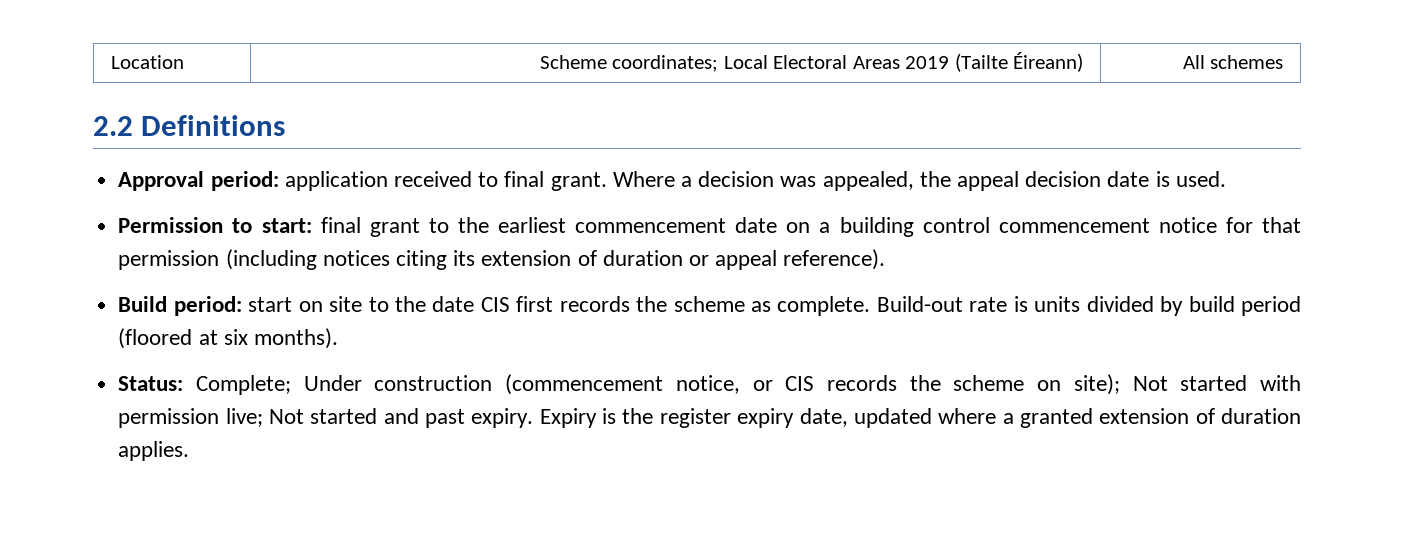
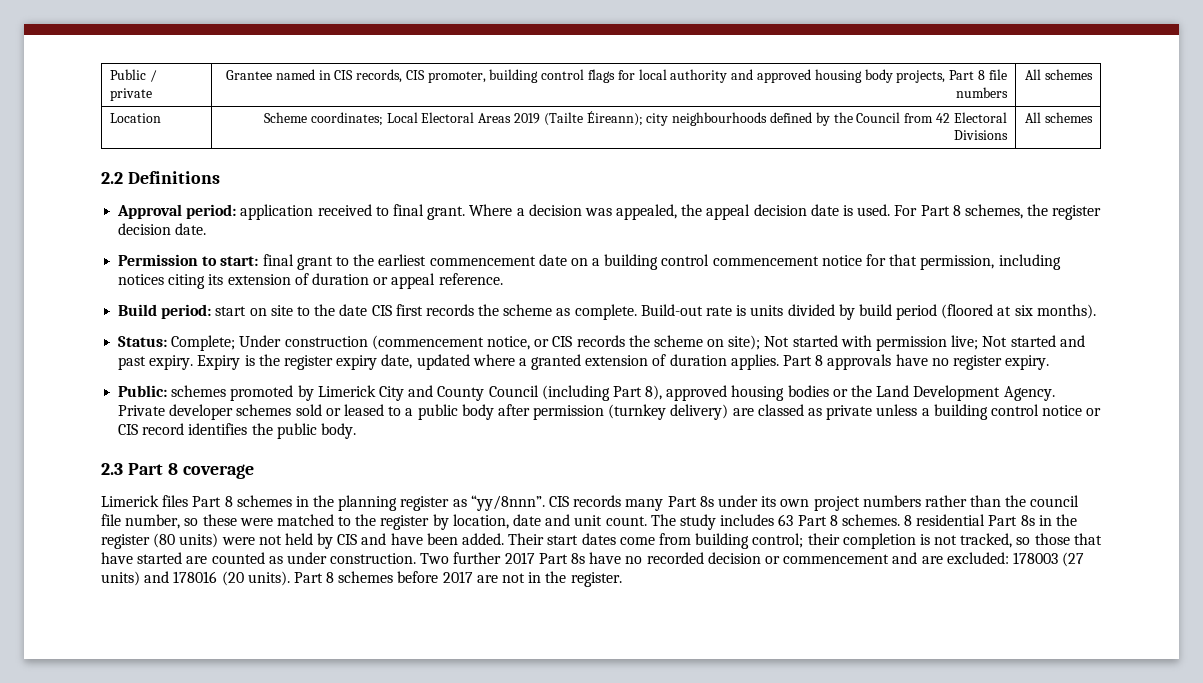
+ Public / private | Grantee named in CIS records, CIS promoter, building control flags for local authority and approved housing body projects, Part 8 file numbers | All schemes
- Location | Scheme coordinates; Local Electoral Areas 2019 (Tailte Éireann) | All schemes
+ Location | Scheme coordinates; Local Electoral Areas 2019 (Tailte Éireann); city neighbourhoods defined by the Council from 42 Electoral Divisions | All schemes
+ For Part 8 schemes, the register decision date.
- Permission to start: final grant to the earliest commencement date on a building control commencement notice for that permission (including notices citing its extension of duration or appeal reference).
+ Permission to start: final grant to the earliest commencement date on a building control commencement notice for that permission, including notices citing its extension of duration or appeal reference.
+ Part 8 approvals have no register expiry.
+ Public: schemes promoted by Limerick City and County Council (including Part 8), approved housing bodies or the Land Development Agency. Private developer schemes sold or leased to a public body after permission (turnkey delivery) are classed as private unless a building control notice or CIS record identifies the public body.
+ 2.3 Part 8 coverage
+ Limerick files Part 8 schemes in the planning register as “yy/8nnn”. CIS records many Part 8s under its own project numbers rather than the council file number, so these were matched to the register by location, date and unit count. The study includes 63 Part 8 schemes. 8 residential Part 8s in the register (80 units) were not held by CIS and have been added. Their start dates come from building control; their completion is not tracked, so those that have started are counted as under construction. Two further 2017 Part 8s have no recorded decision or commencement and are excluded: 178003 (27 units) and 178016 (20 units). Part 8 schemes before 2017 are not in the register.

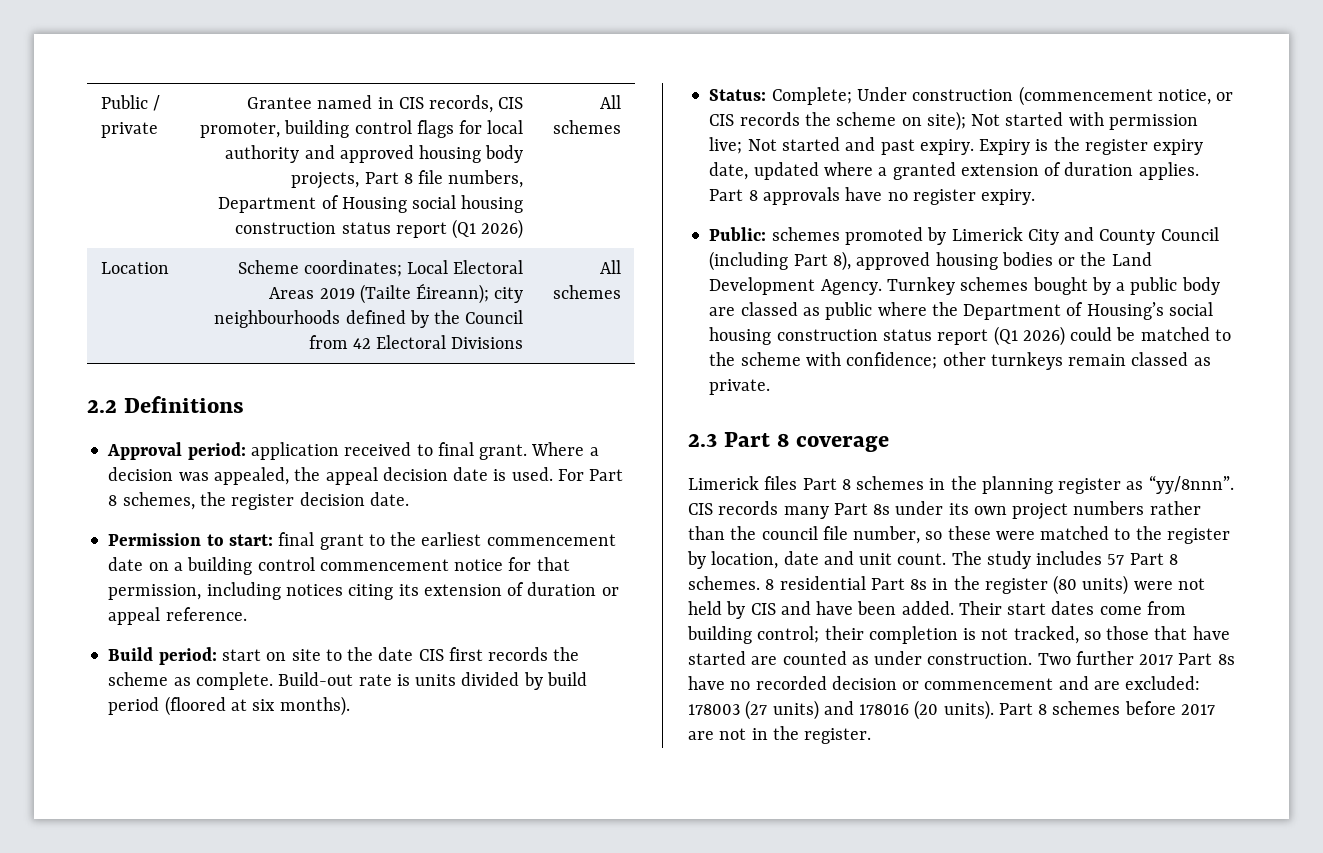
- Public / private | Grantee named in CIS records, CIS promoter, building control flags for local authority and approved housing body projects, Part 8 file numbers | All schemes
+ Public / private | Grantee named in CIS records, CIS promoter, building control flags for local authority and approved housing body projects, Part 8 file numbers, Department of Housing social housing construction status report (Q1 2026) | All schemes
- Private developer schemes sold or leased to a public body after permission (turnkey delivery) are classed as private unless a building control notice or CIS record identifies the public body.
+ Turnkey schemes bought by a public body are classed as public where the Department of Housing’s social housing construction status report (Q1 2026) could be matched to the scheme with confidence; other turnkeys remain classed as private.
- The study includes 63 Part 8 schemes.
+ The study includes 57 Part 8 schemes.

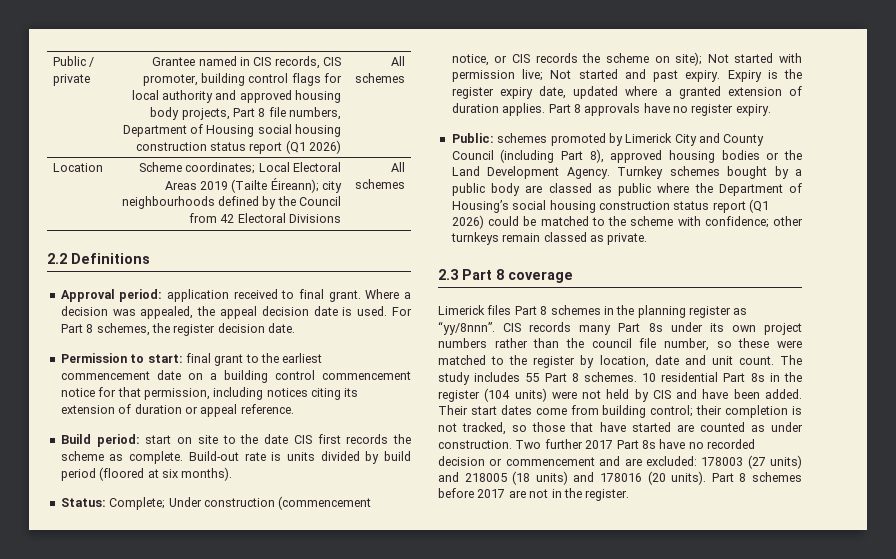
- The study includes 57 Part 8 schemes.
+ The study includes 55 Part 8 schemes.
- 8 residential Part 8s in the register (80 units) were not held by CIS and have been added.
+ 10 residential Part 8s in the register (104 units) were not held by CIS and have been added.
- Two further 2017 Part 8s have no recorded decision or commencement and are excluded: 178003 (27 units) and 178016 (20 units).
+ Two further 2017 Part 8s have no recorded decision or commencement and are excluded: 178003 (27 units) and 218005 (18 units) and 178016 (20 units).

